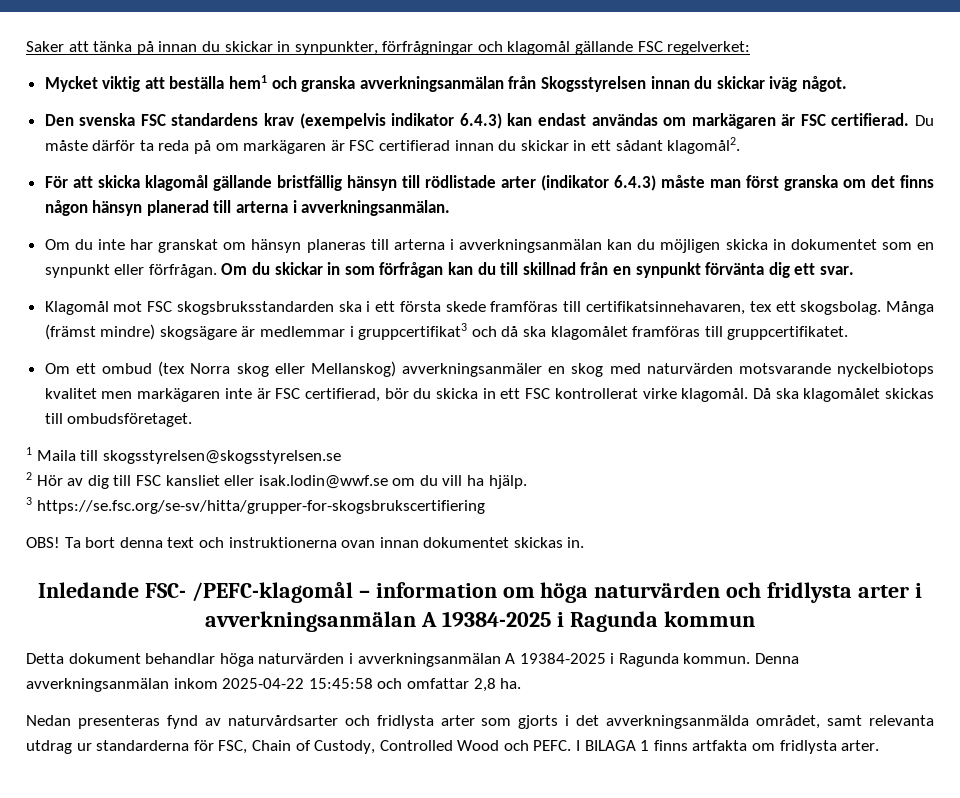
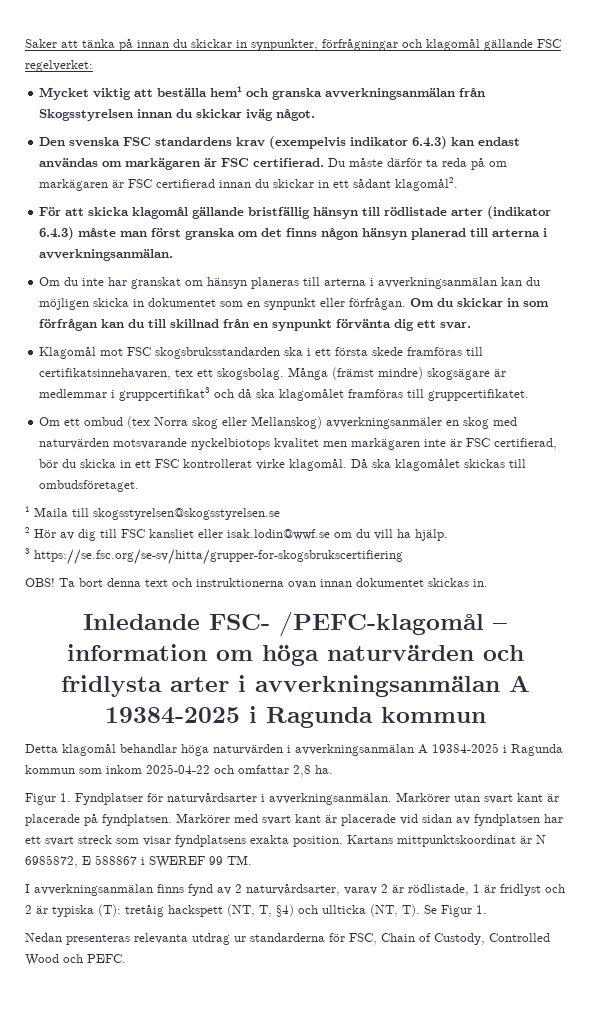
- Detta dokument behandlar höga naturvärden i avverkningsanmälan A 19384-2025 i Ragunda kommun. Denna avverkningsanmälan inkom 2025-04-22 15:45:58 och omfattar 2,8 ha.
+ Detta klagomål behandlar höga naturvärden i avverkningsanmälan A 19384-2025 i Ragunda kommun som inkom 2025-04-22 och omfattar 2,8 ha.
- Nedan presenteras fynd av naturvårdsarter och fridlysta arter som gjorts i det avverkningsanmälda området, samt relevanta utdrag ur standarderna för FSC, Chain of Custody, Controlled Wood och PEFC. I BILAGA 1 finns artfakta om fridlysta arter.
+ Figur 1. Fyndplatser för naturvårdsarter i avverkningsanmälan. Markörer utan svart kant är placerade på fyndplatsen. Markörer med svart kant är placerade vid sidan av fyndplatsen har ett svart streck som visar fyndplatsens exakta position. Kartans mittpunktskoordinat är N 6985872, E 588867 i SWEREF 99 TM.
+ I avverkningsanmälan finns fynd av 2 naturvårdsarter, varav 2 är rödlistade, 1 är fridlyst och 2 är typiska (T): tretåig hackspett (NT, T, §4) och ullticka (NT, T). Se Figur 1.
+ Nedan presenteras relevanta utdrag ur standarderna för FSC, Chain of Custody, Controlled Wood och PEFC.

